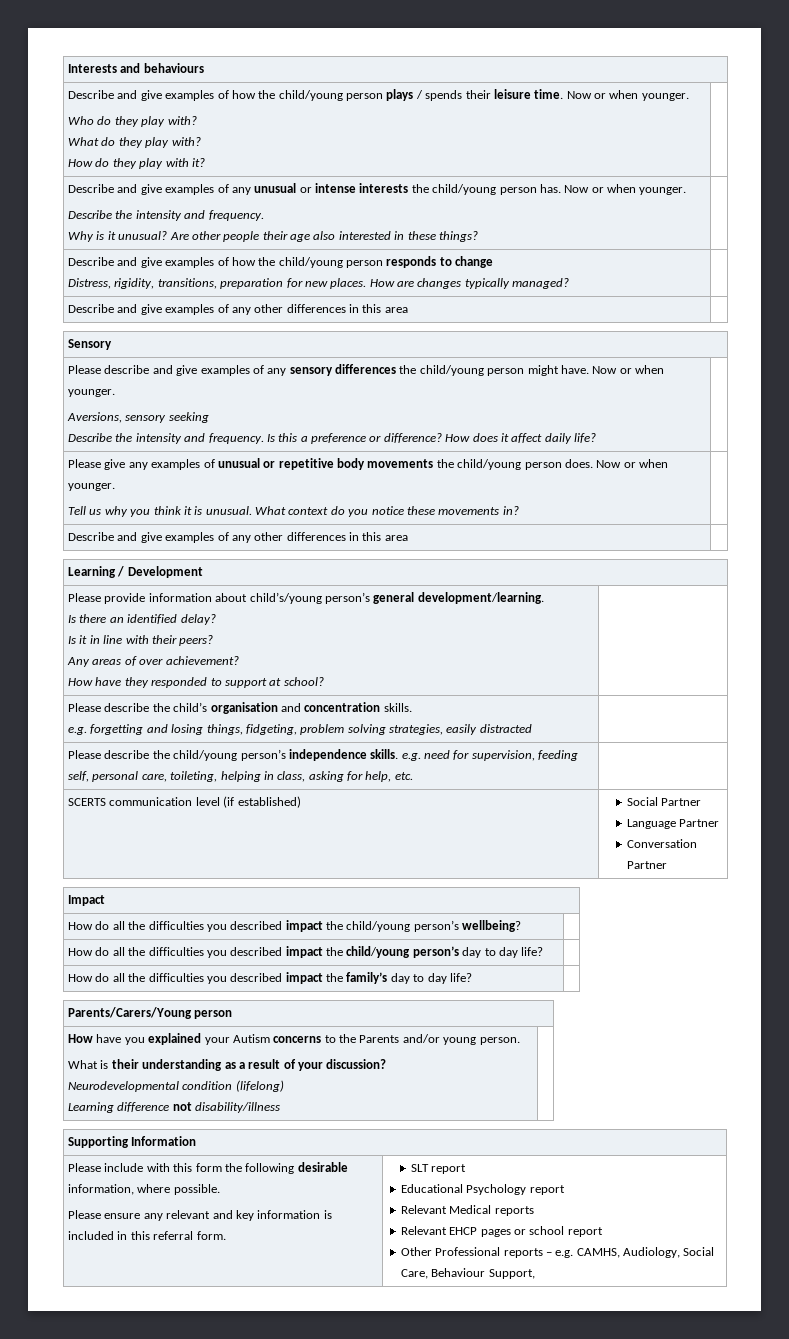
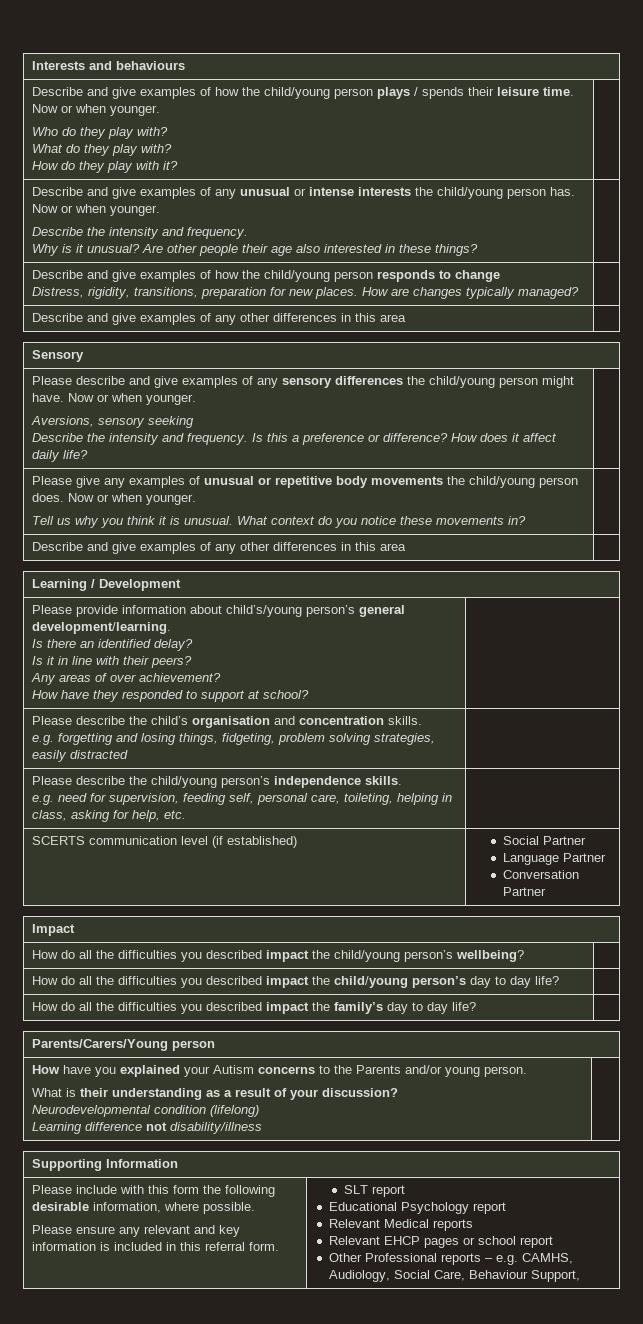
- Please describe the child/young person’s independence skills. e.g. need for supervision, feeding self, personal care, toileting, helping in class, asking for help, etc. |
+ Please describe the child/young person’s independence skills.
+ e.g. need for supervision, feeding self, personal care, toileting, helping in class, asking for help, etc. |

